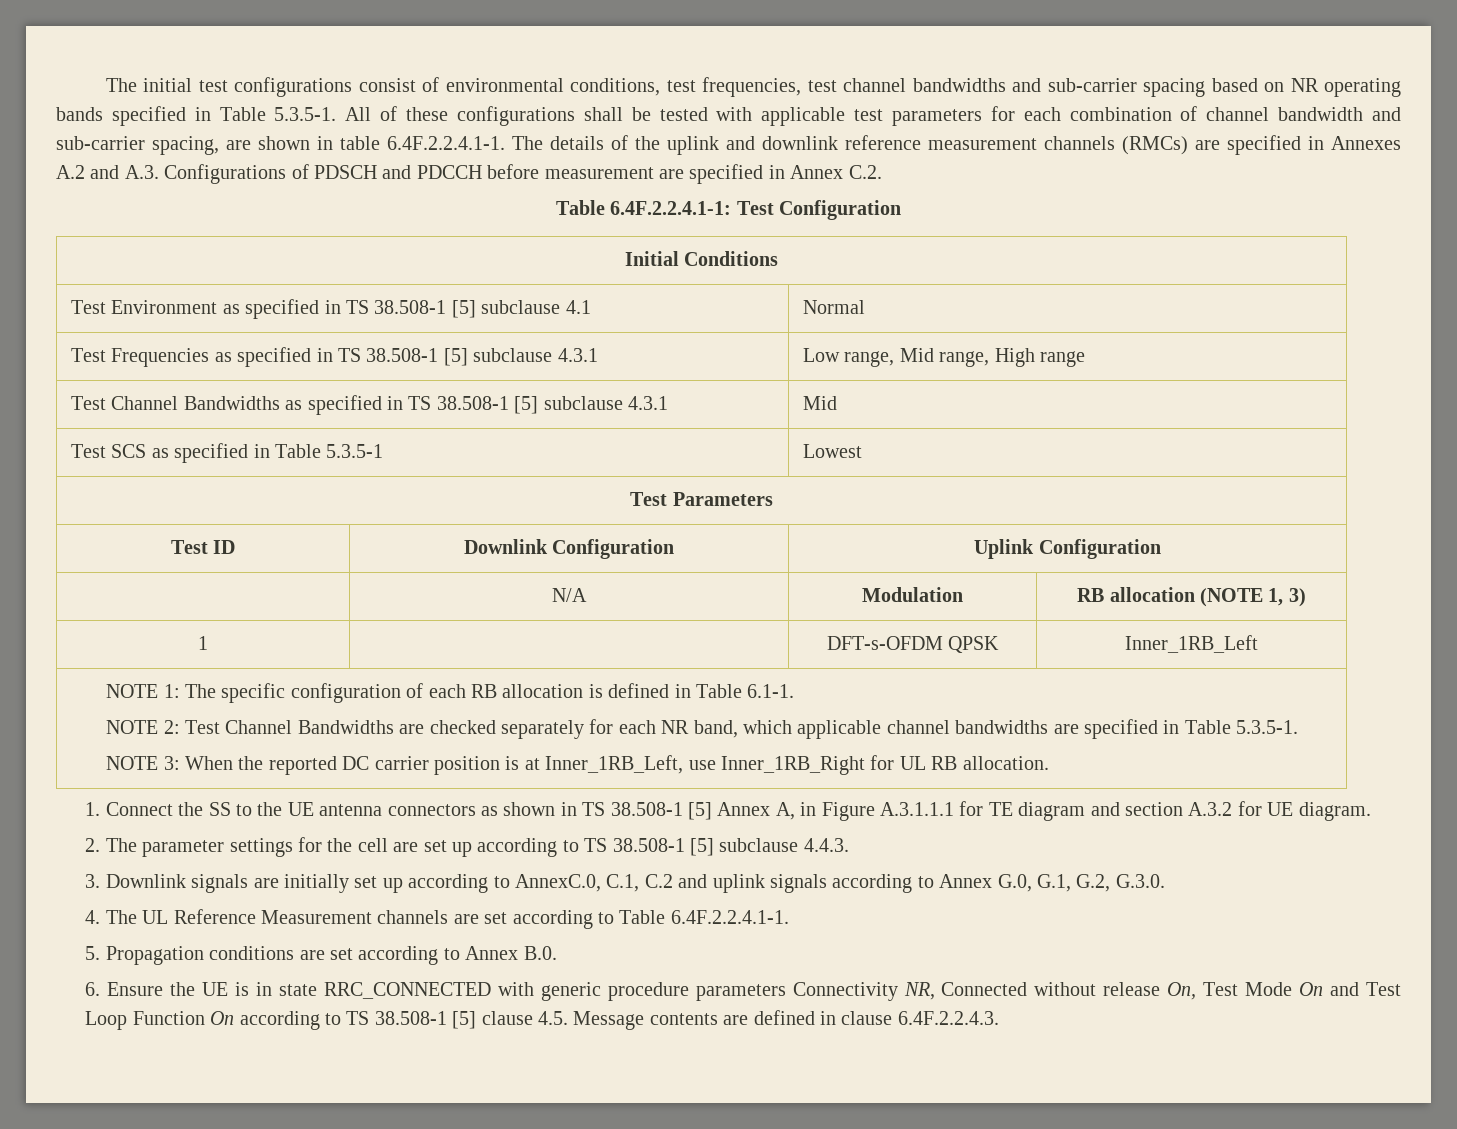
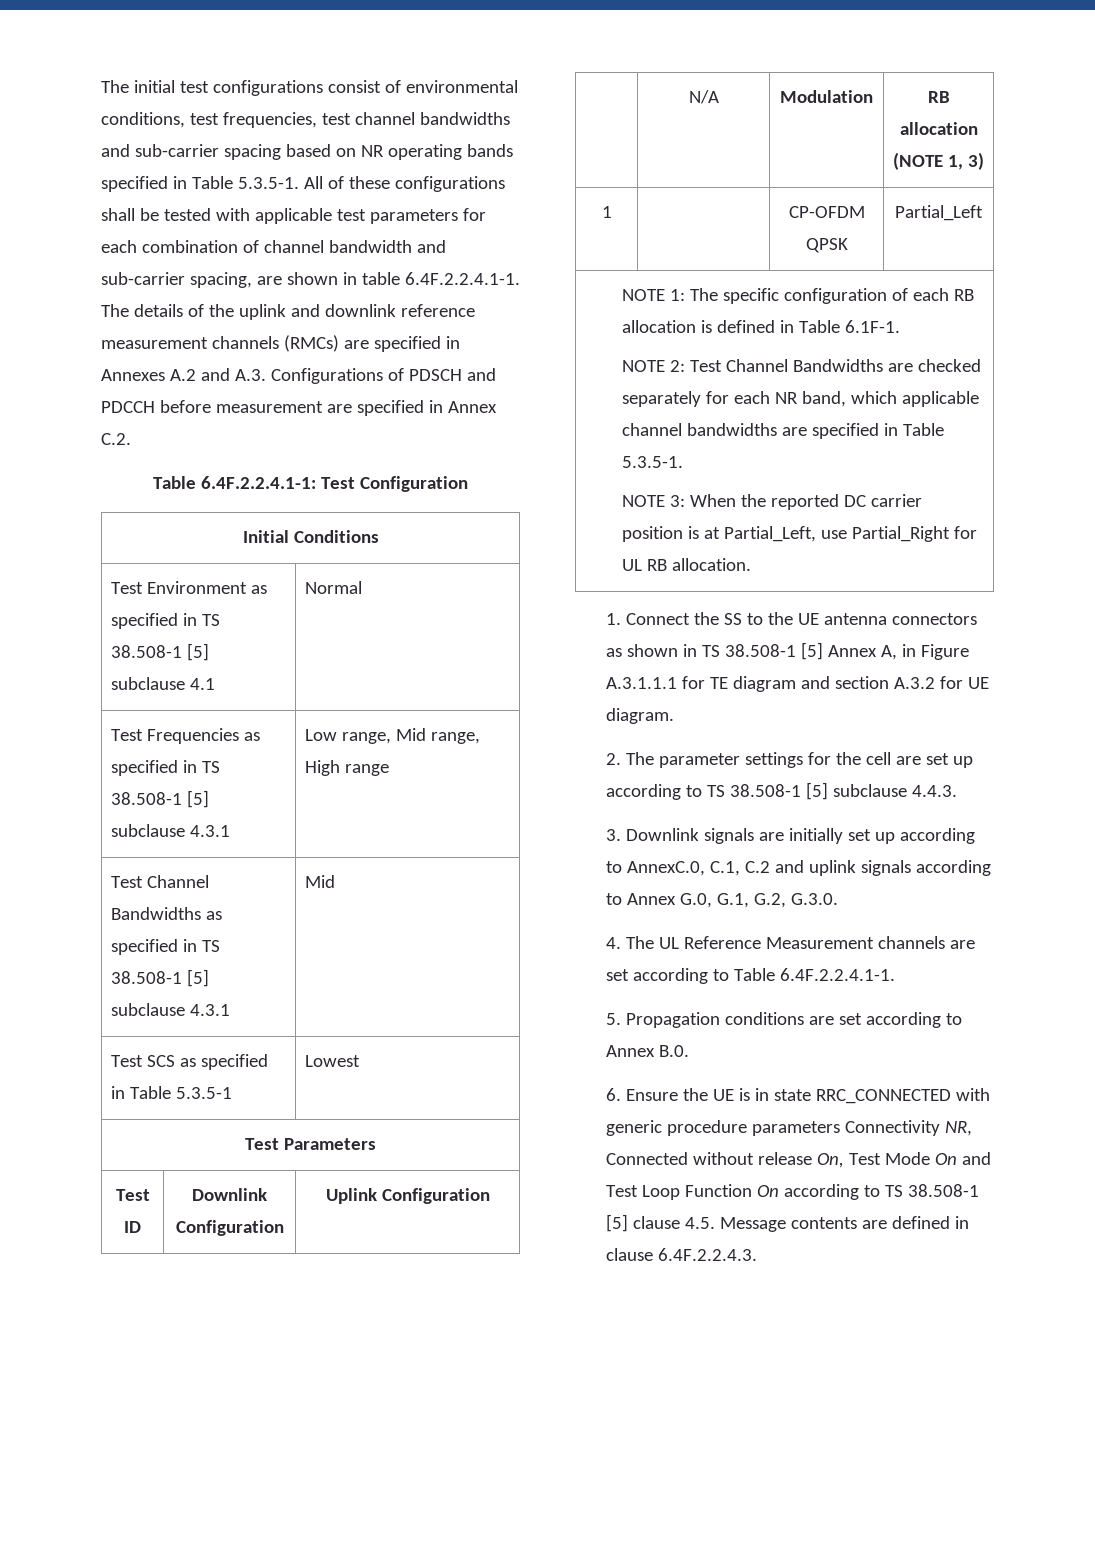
- 1 | | DFT-s-OFDM QPSK | Inner_1RB_Left
+ 1 | | CP-OFDM QPSK | Partial_Left
- NOTE 1: The specific configuration of each RB allocation is defined in Table 6.1-1.
+ NOTE 1: The specific configuration of each RB allocation is defined in Table 6.1F-1.
- NOTE 3: When the reported DC carrier position is at Inner_1RB_Left, use Inner_1RB_Right for UL RB allocation.
+ NOTE 3: When the reported DC carrier position is at Partial_Left, use Partial_Right for UL RB allocation.

